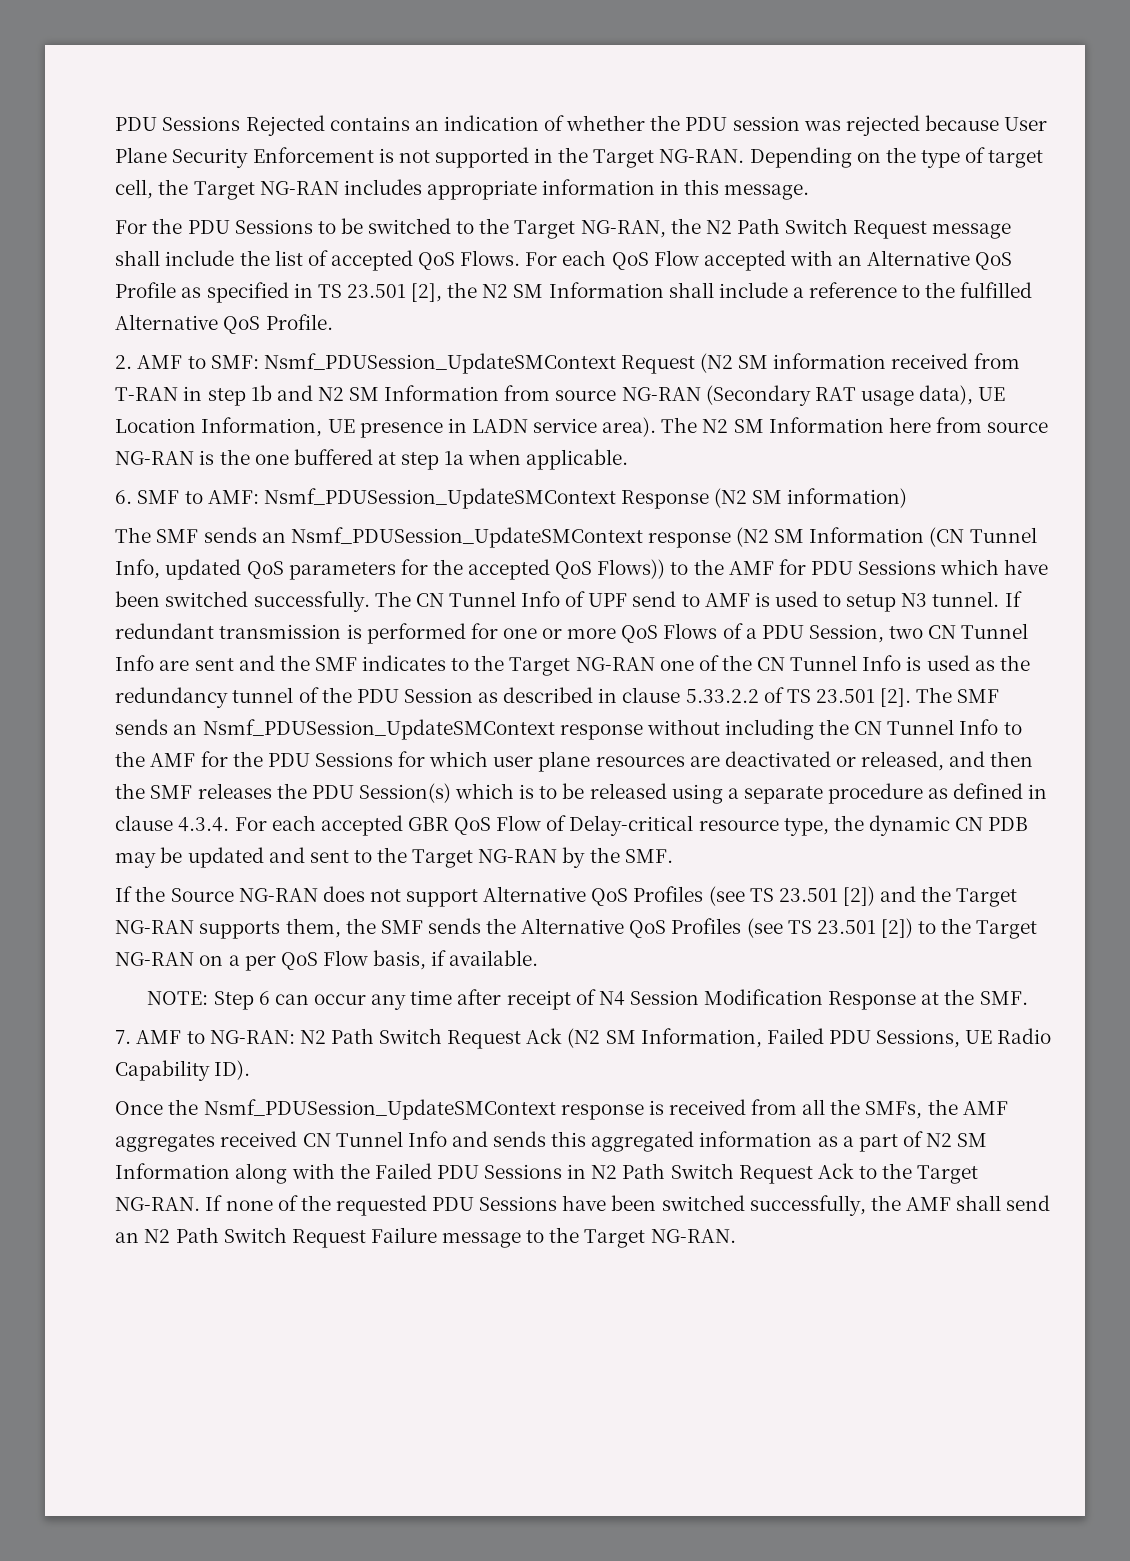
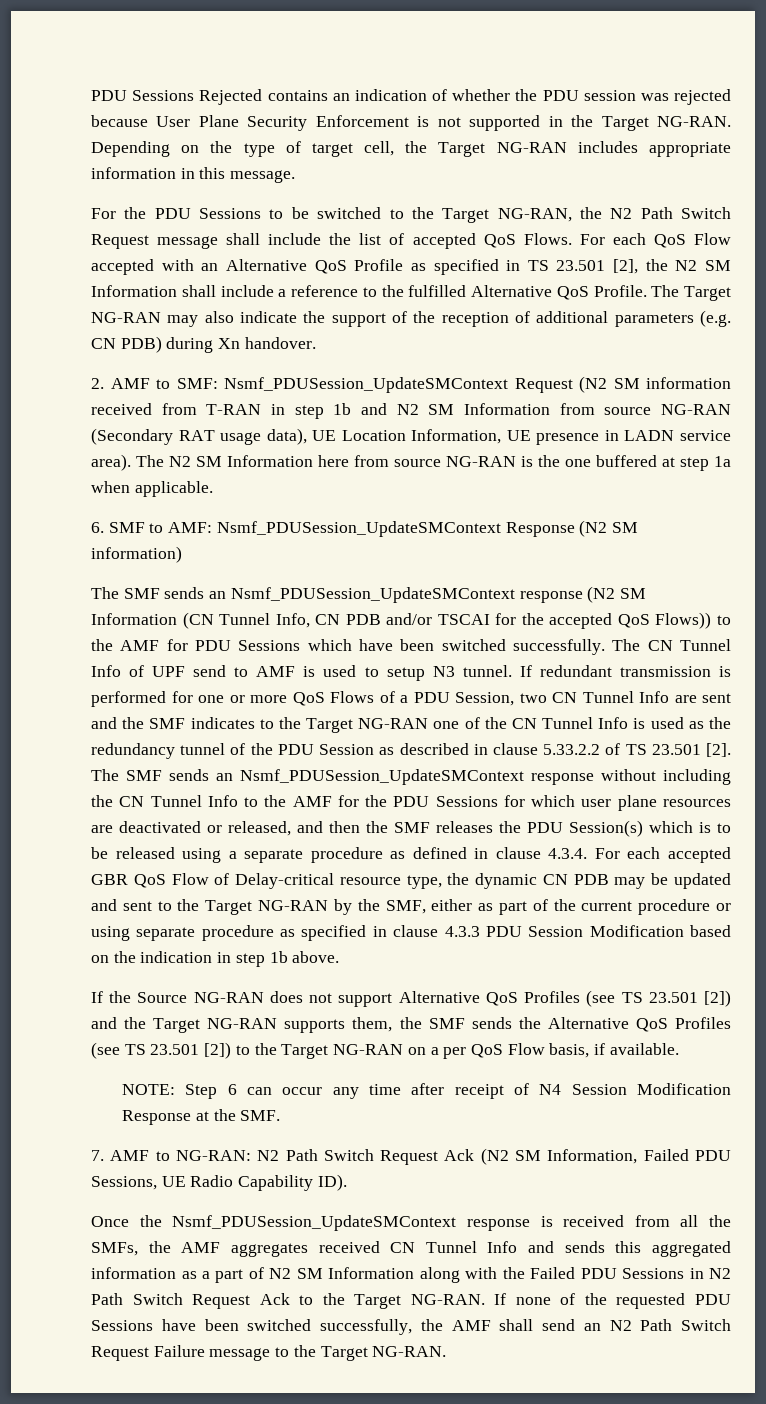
+ The Target NG-RAN may also indicate the support of the reception of additional parameters (e.g. CN PDB) during Xn handover.
- The SMF sends an Nsmf_PDUSession_UpdateSMContext response (N2 SM Information (CN Tunnel Info, updated QoS parameters for the accepted QoS Flows)) to the AMF for PDU Sessions which have been switched successfully.
+ The SMF sends an Nsmf_PDUSession_UpdateSMContext response (N2 SM Information (CN Tunnel Info, CN PDB and/or TSCAI for the accepted QoS Flows)) to the AMF for PDU Sessions which have been switched successfully.
- The SMF sends an Nsmf_PDUSession_UpdateSMContext response without including the CN Tunnel Info to the AMF for the PDU Sessions for which user plane resources are deactivated or released, and then the SMF releases the PDU Session(s) which is to be released using a separate procedure as defined in clause 4.3.4. For each accepted GBR QoS Flow of Delay-critical resource type, the dynamic CN PDB may be updated and sent to the Target NG-RAN by the SMF.
+ The SMF sends an Nsmf_PDUSession_UpdateSMContext response without including the CN Tunnel Info to the AMF for the PDU Sessions for which user plane resources are deactivated or released, and then the SMF releases the PDU Session(s) which is to be released using a separate procedure as defined in clause 4.3.4. For each accepted GBR QoS Flow of Delay-critical resource type, the dynamic CN PDB may be updated and sent to the Target NG-RAN by the SMF, either as part of the current procedure or using separate procedure as specified in clause 4.3.3 PDU Session Modification based on the indication in step 1b above.

